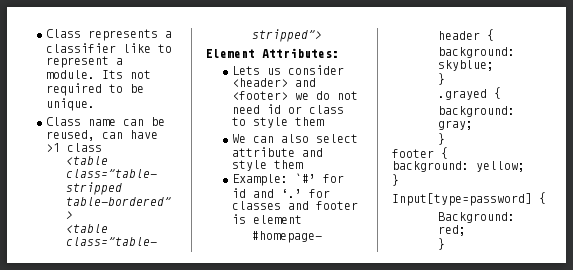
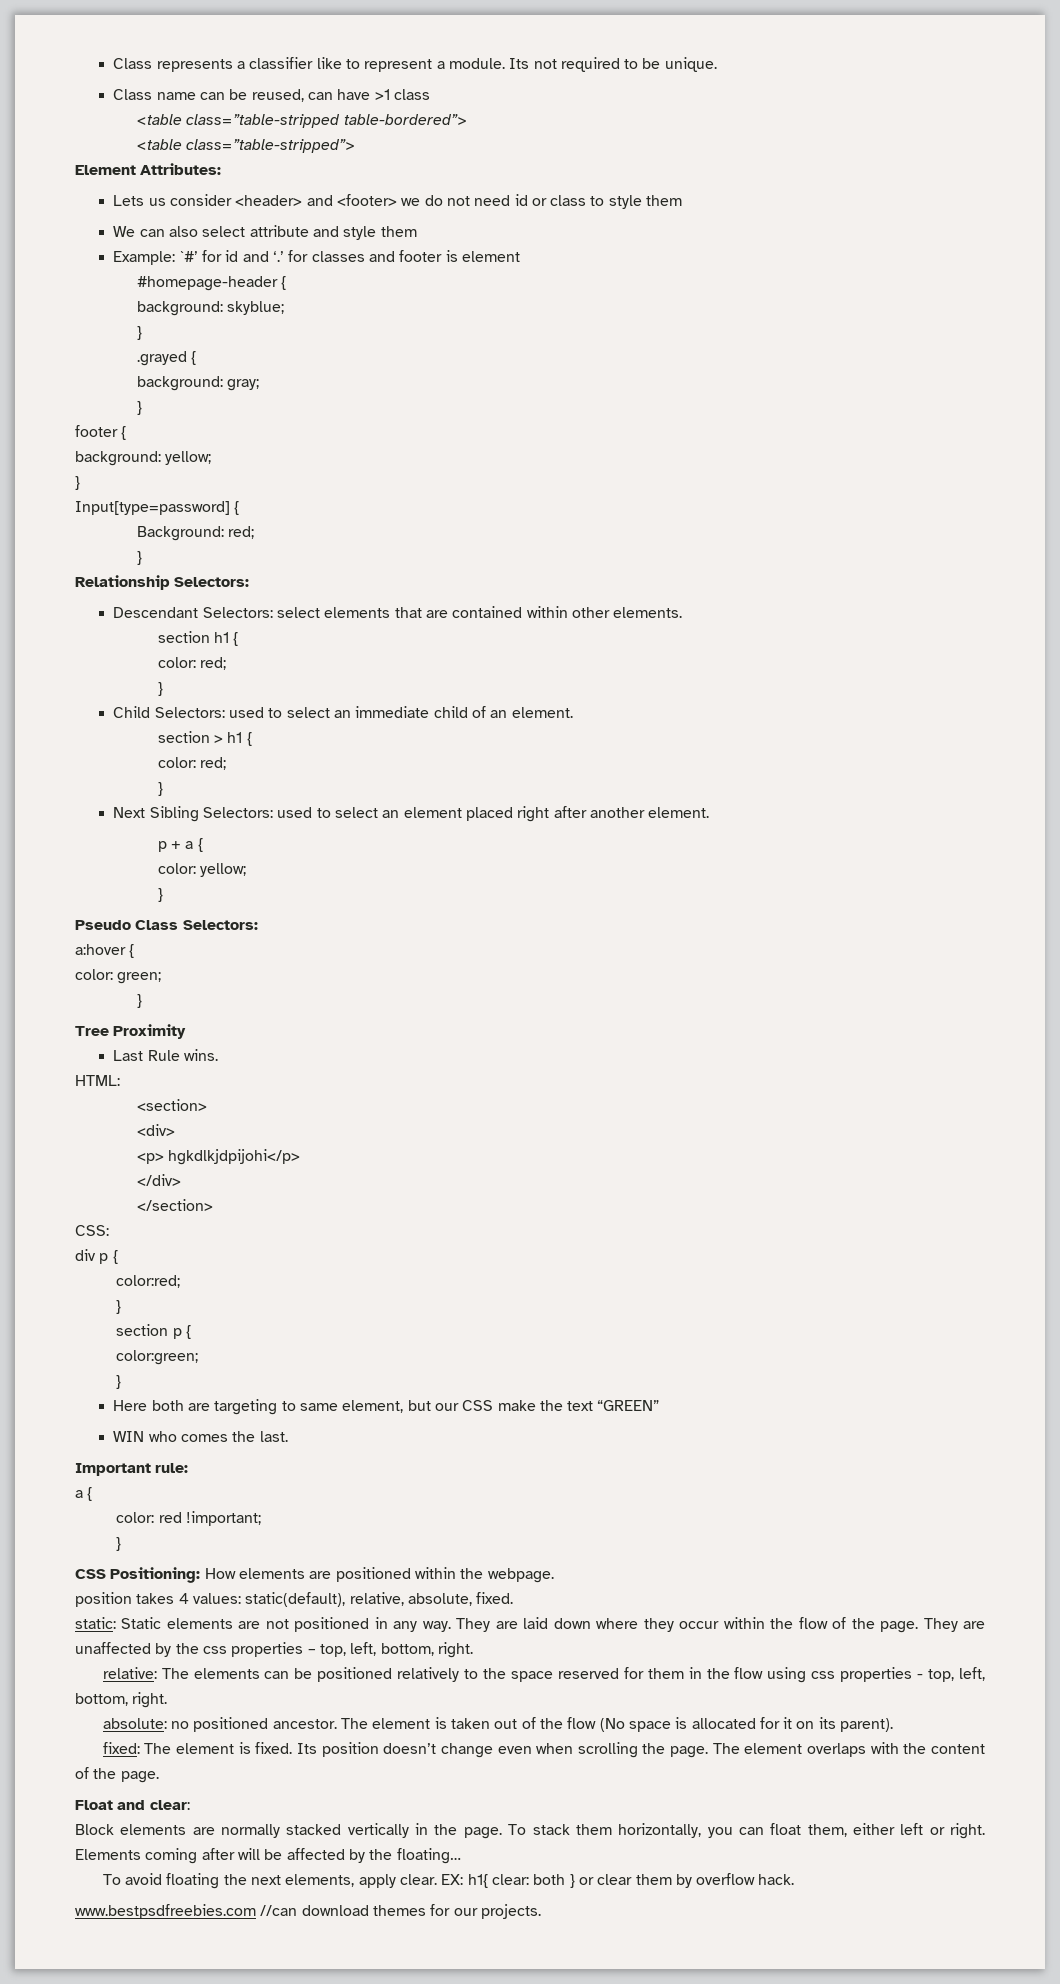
+ Relationship Selectors:
+ Descendant Selectors: select elements that are contained within other elements.
+ section h1 {
+ color: red;
+ }
+ Child Selectors: used to select an immediate child of an element.
+ section > h1 {
+ color: red;
+ }
+ Next Sibling Selectors: used to select an element placed right after another element.
+ p + a {
+ color: yellow;
+ }
+ Pseudo Class Selectors:
+ a:hover {
+ color: green;
+ }
+ Tree Proximity
+ Last Rule wins.
+ HTML:
+ <section>
+ <div>
+ <p> hgkdlkjdpijohi</p>
+ </div>
+ </section>
+ CSS:
+ div p {
+ color:red;
+ }
+ section p {
+ color:green;
+ }
+ Here both are targeting to same element, but our CSS make the text “GREEN”
+ WIN who comes the last.
+ Important rule:
+ a {
+ color: red !important;
+ }
+ CSS Positioning: How elements are positioned within the webpage.
+ position takes 4 values: static(default), relative, absolute, fixed.
+ static: Static elements are not positioned in any way. They are laid down where they occur within the flow of the page. They are unaffected by the css properties – top, left, bottom, right.
+ relative: The elements can be positioned relatively to the space reserved for them in the flow using css properties - top, left, bottom, right.
+ absolute: no positioned ancestor. The element is taken out of the flow (No space is allocated for it on its parent).
+ fixed: The element is fixed. Its position doesn’t change even when scrolling the page. The element overlaps with the content of the page.
+ Float and clear:
+ Block elements are normally stacked vertically in the page. To stack them horizontally, you can float them, either left or right. Elements coming after will be affected by the floating…
+ To avoid floating the next elements, apply clear. EX: h1{ clear: both } or clear them by overflow hack.
+ www.bestpsdfreebies.com //can download themes for our projects.

